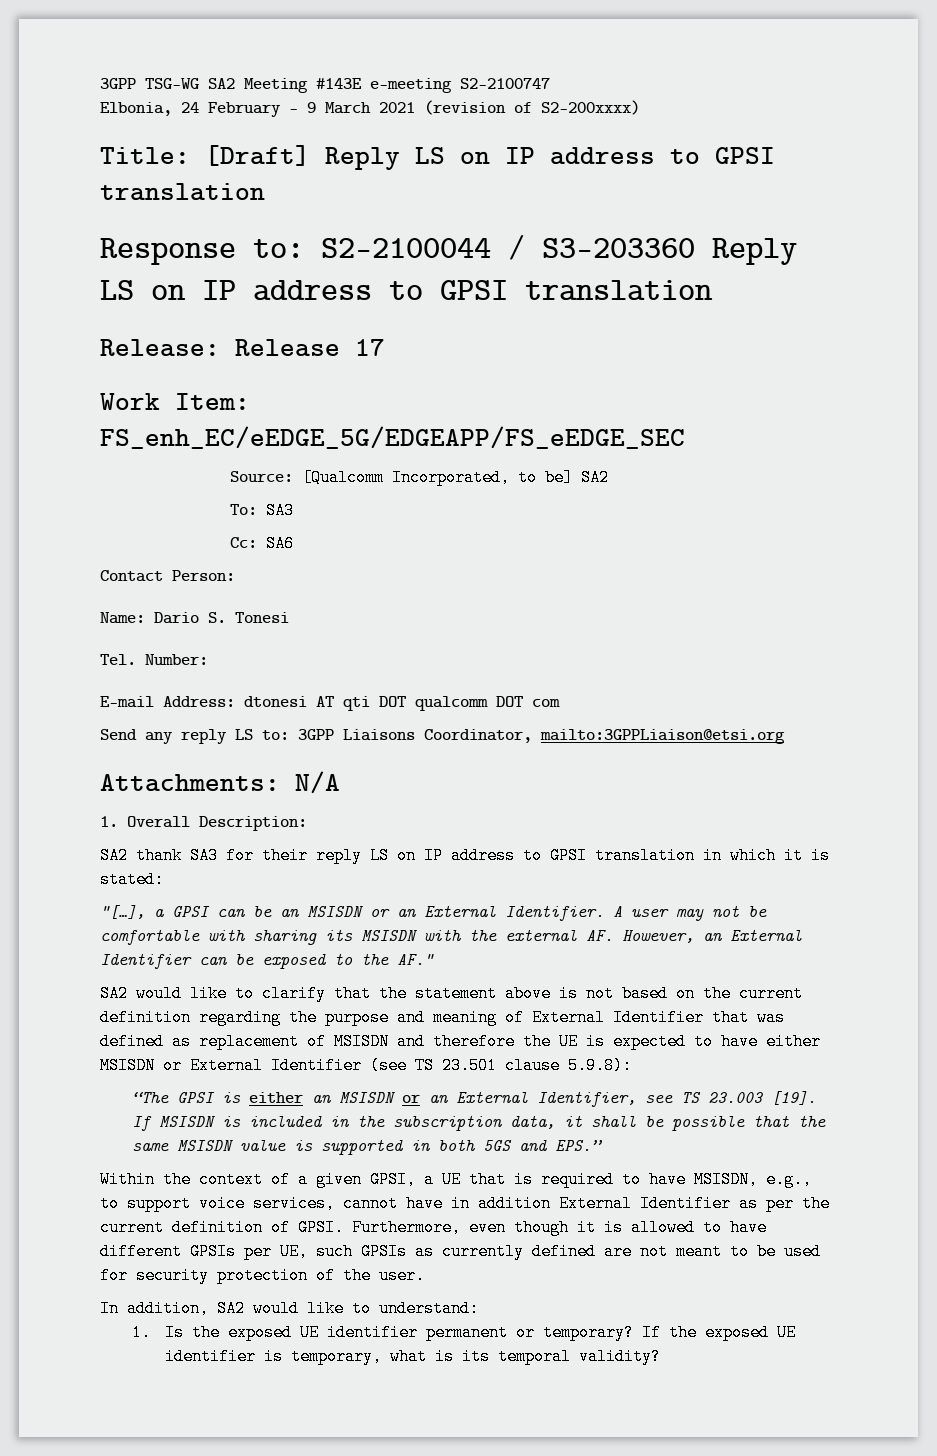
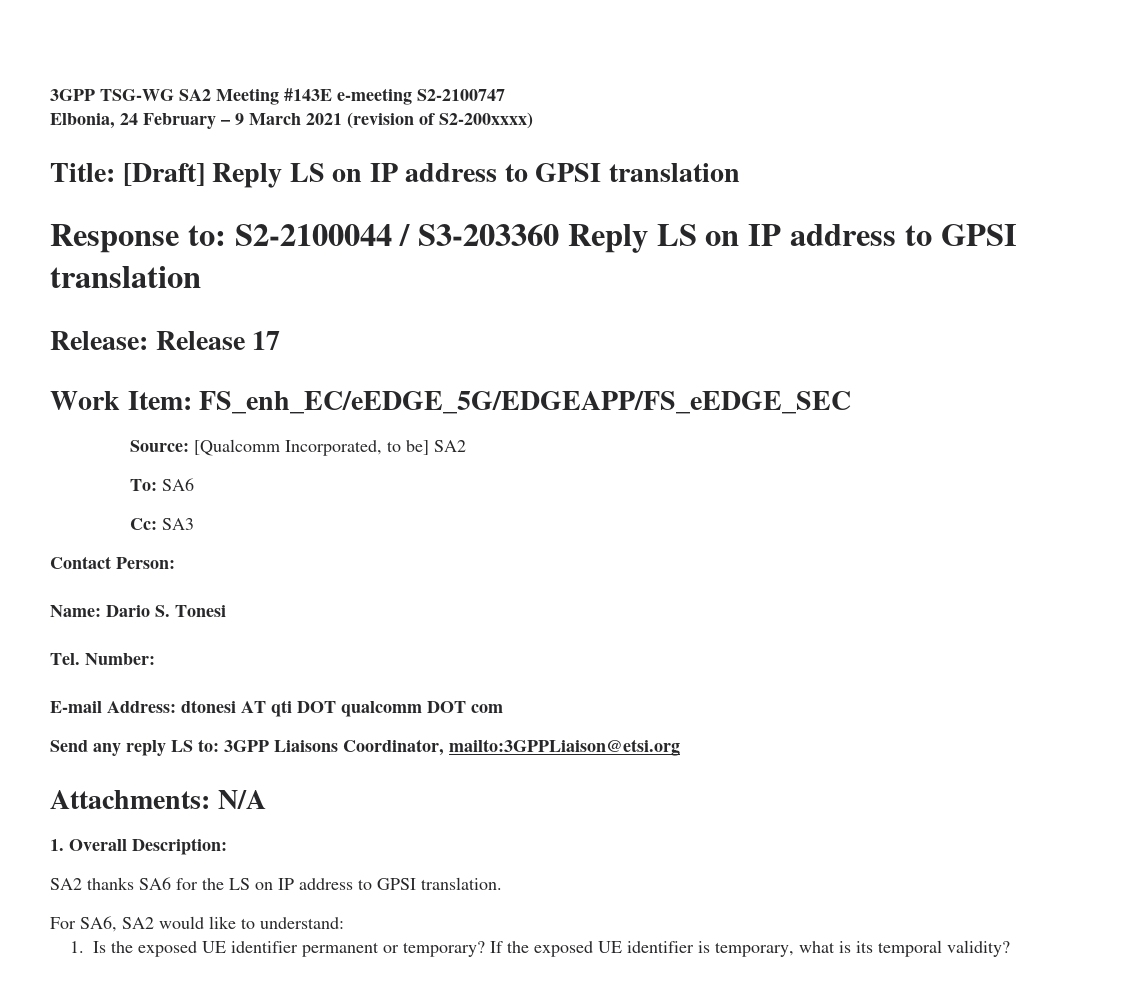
- To: SA3
+ To: SA6
- Cc: SA6
+ Cc: SA3
- SA2 thank SA3 for their reply LS on IP address to GPSI translation in which it is stated:
- "[…], a GPSI can be an MSISDN or an External Identifier. A user may not be comfortable with sharing its MSISDN with the external AF. However, an External Identifier can be exposed to the AF."
- SA2 would like to clarify that the statement above is not based on the current definition regarding the purpose and meaning of External Identifier that was defined as replacement of MSISDN and therefore the UE is expected to have either MSISDN or External Identifier (see TS 23.501 clause 5.9.8):
- “The GPSI is either an MSISDN or an External Identifier, see TS 23.003 [19]. If MSISDN is included in the subscription data, it shall be possible that the same MSISDN value is supported in both 5GS and EPS.”
- Within the context of a given GPSI, a UE that is required to have MSISDN, e.g., to support voice services, cannot have in addition External Identifier as per the current definition of GPSI. Furthermore, even though it is allowed to have different GPSIs per UE, such GPSIs as currently defined are not meant to be used for security protection of the user.
- In addition, SA2 would like to understand:
+ SA2 thanks SA6 for the LS on IP address to GPSI translation.
+ For SA6, SA2 would like to understand:

